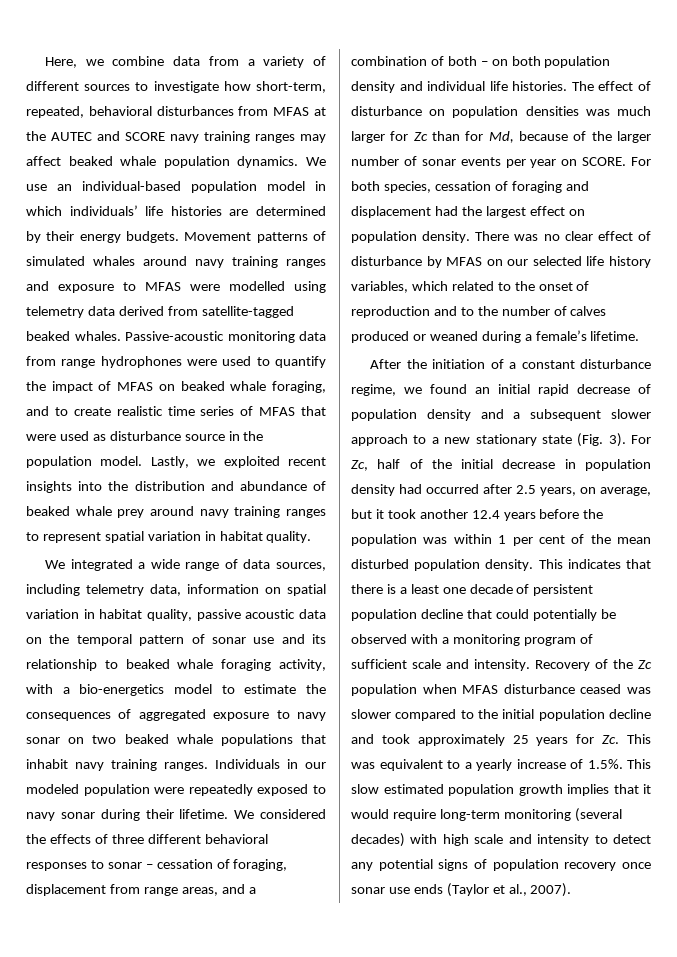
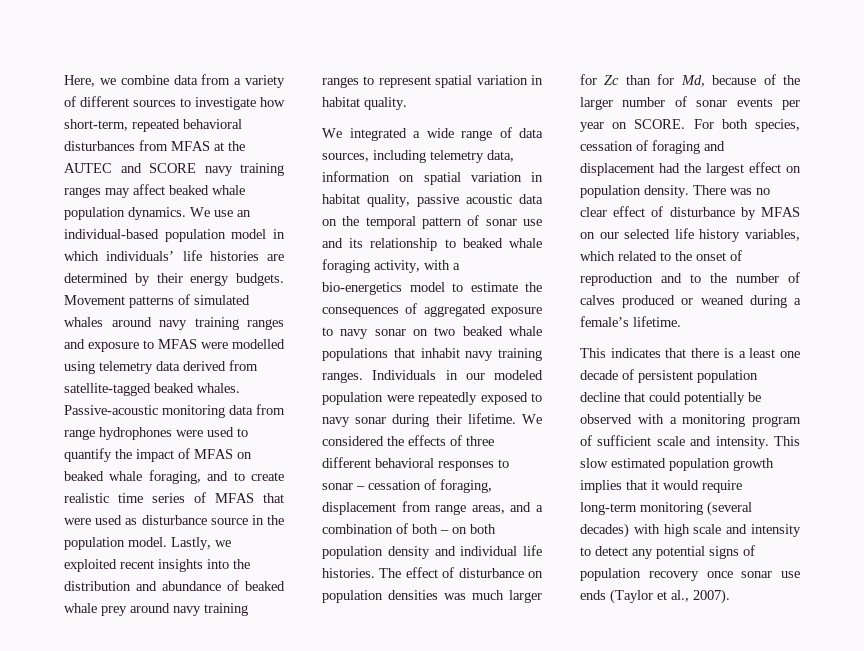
- Here, we combine data from a variety of different sources to investigate how short-term, repeated, behavioral disturbances from MFAS at the AUTEC and SCORE navy training ranges may affect beaked whale population dynamics.
+ Here, we combine data from a variety of different sources to investigate how short-term, repeated behavioral disturbances from MFAS at the AUTEC and SCORE navy training ranges may affect beaked whale population dynamics.
- After the initiation of a constant disturbance regime, we found an initial rapid decrease of population density and a subsequent slower approach to a new stationary state (Fig. 3). For Zc, half of the initial decrease in population density had occurred after 2.5 years, on average, but it took another 12.4 years before the population was within 1 per cent of the mean disturbed population density.
- Recovery of the Zc population when MFAS disturbance ceased was slower compared to the initial population decline and took approximately 25 years for Zc. This was equivalent to a yearly increase of 1.5%. This slow estimated population growth implies that it would require long-term monitoring (several decades) with high scale and intensity to detect any potential signs of population recovery once sonar use ends (Taylor et al., 2007).
+ This slow estimated population growth implies that it would require long-term monitoring (several decades) with high scale and intensity to detect any potential signs of population recovery once sonar use ends (Taylor et al., 2007).

